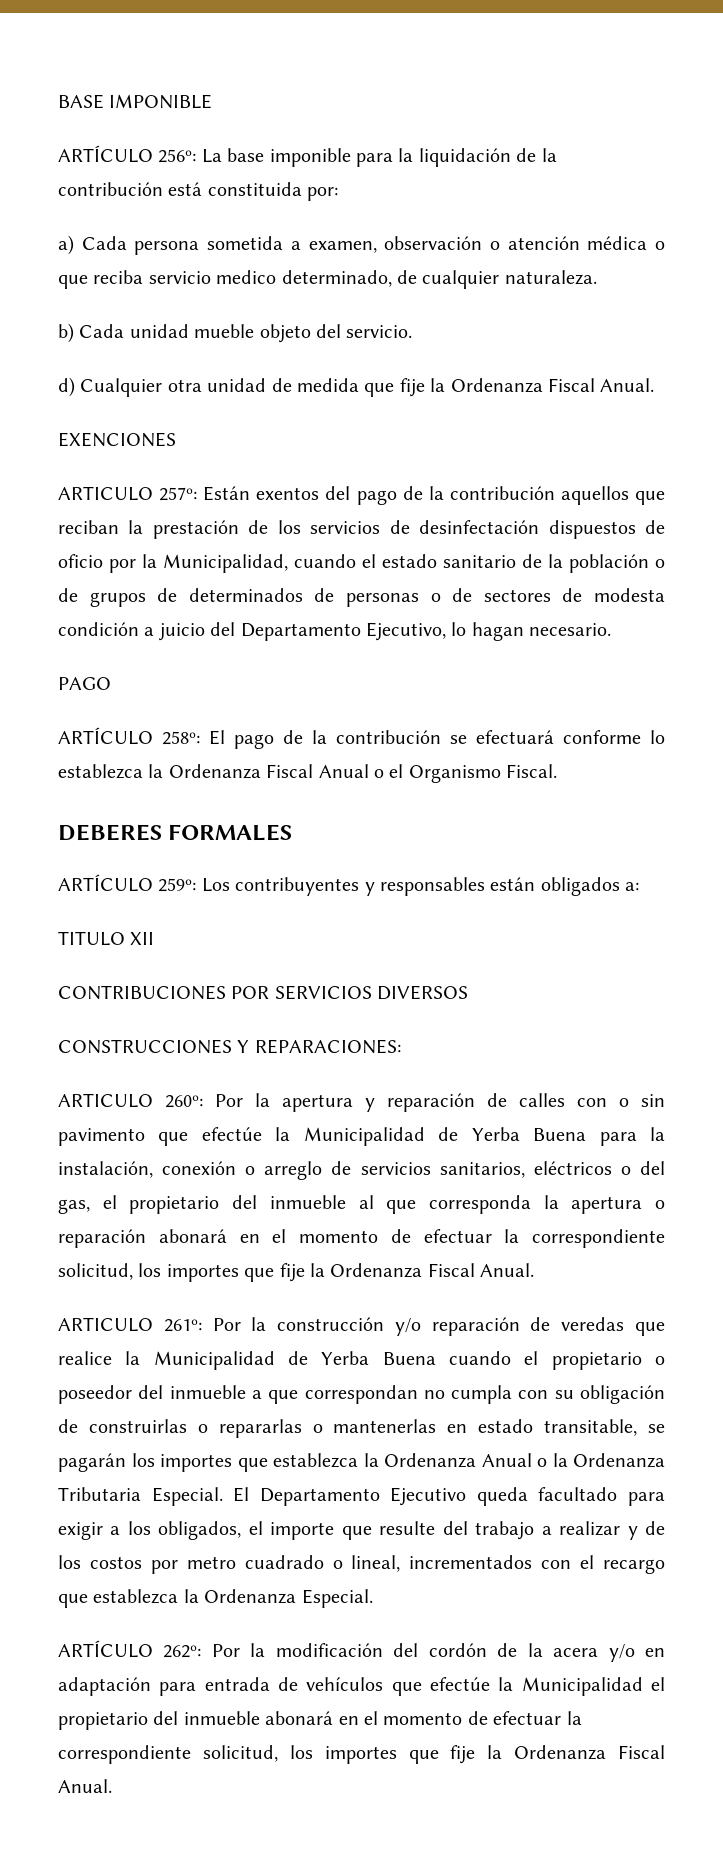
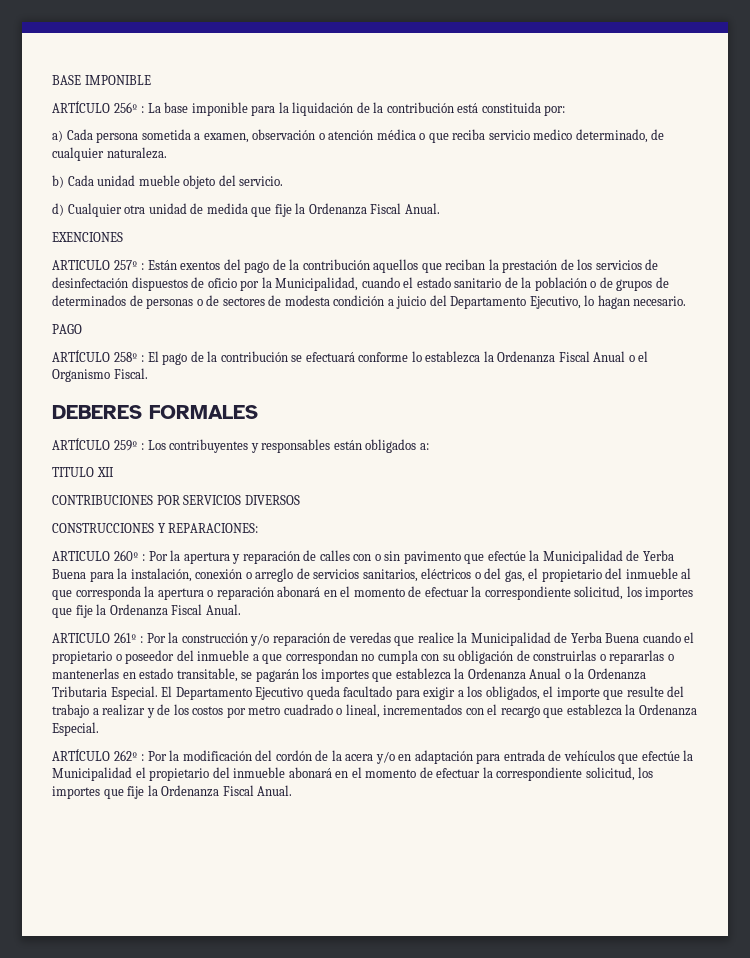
- ARTÍCULO 256º: La base imponible para la liquidación de la contribución está constituida por:
+ ARTÍCULO 256º : La base imponible para la liquidación de la contribución está constituida por:
- ARTICULO 257º: Están exentos del pago de la contribución aquellos que reciban la prestación de los servicios de desinfectación dispuestos de oficio por la Municipalidad, cuando el estado sanitario de la población o de grupos de determinados de personas o de sectores de modesta condición a juicio del Departamento Ejecutivo, lo hagan necesario.
+ ARTICULO 257º : Están exentos del pago de la contribución aquellos que reciban la prestación de los servicios de desinfectación dispuestos de oficio por la Municipalidad, cuando el estado sanitario de la población o de grupos de determinados de personas o de sectores de modesta condición a juicio del Departamento Ejecutivo, lo hagan necesario.
- ARTÍCULO 258º: El pago de la contribución se efectuará conforme lo establezca la Ordenanza Fiscal Anual o el Organismo Fiscal.
+ ARTÍCULO 258º : El pago de la contribución se efectuará conforme lo establezca la Ordenanza Fiscal Anual o el Organismo Fiscal.
- ARTÍCULO 259º: Los contribuyentes y responsables están obligados a:
+ ARTÍCULO 259º : Los contribuyentes y responsables están obligados a:
- ARTICULO 260º: Por la apertura y reparación de calles con o sin pavimento que efectúe la Municipalidad de Yerba Buena para la instalación, conexión o arreglo de servicios sanitarios, eléctricos o del gas, el propietario del inmueble al que corresponda la apertura o reparación abonará en el momento de efectuar la correspondiente solicitud, los importes que fije la Ordenanza Fiscal Anual.
+ ARTICULO 260º : Por la apertura y reparación de calles con o sin pavimento que efectúe la Municipalidad de Yerba Buena para la instalación, conexión o arreglo de servicios sanitarios, eléctricos o del gas, el propietario del inmueble al que corresponda la apertura o reparación abonará en el momento de efectuar la correspondiente solicitud, los importes que fije la Ordenanza Fiscal Anual.
- ARTICULO 261º: Por la construcción y/o reparación de veredas que realice la Municipalidad de Yerba Buena cuando el propietario o poseedor del inmueble a que correspondan no cumpla con su obligación de construirlas o repararlas o mantenerlas en estado transitable, se pagarán los importes que establezca la Ordenanza Anual o la Ordenanza Tributaria Especial.
+ ARTICULO 261º : Por la construcción y/o reparación de veredas que realice la Municipalidad de Yerba Buena cuando el propietario o poseedor del inmueble a que correspondan no cumpla con su obligación de construirlas o repararlas o mantenerlas en estado transitable, se pagarán los importes que establezca la Ordenanza Anual o la Ordenanza Tributaria Especial.
- ARTÍCULO 262º: Por la modificación del cordón de la acera y/o en adaptación para entrada de vehículos que efectúe la Municipalidad el propietario del inmueble abonará en el momento de efectuar la correspondiente solicitud, los importes que fije la Ordenanza Fiscal Anual.
+ ARTÍCULO 262º : Por la modificación del cordón de la acera y/o en adaptación para entrada de vehículos que efectúe la Municipalidad el propietario del inmueble abonará en el momento de efectuar la correspondiente solicitud, los importes que fije la Ordenanza Fiscal Anual.

